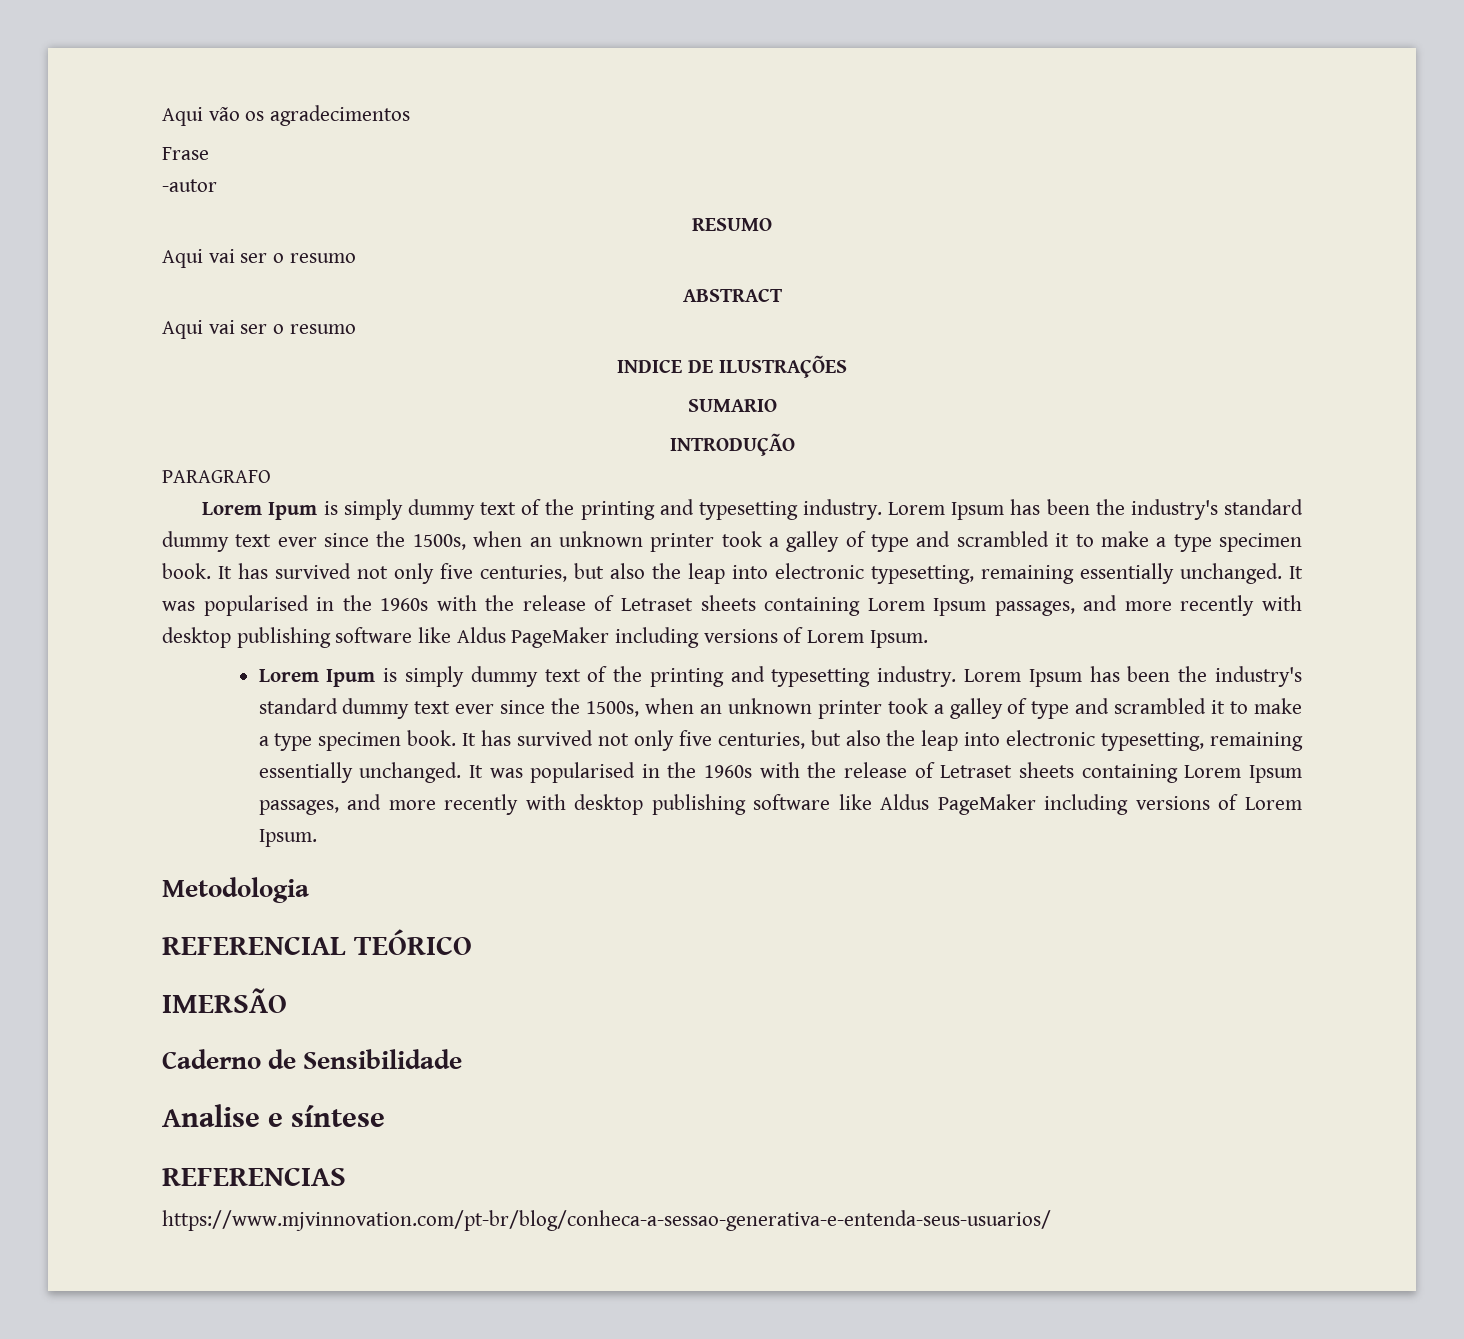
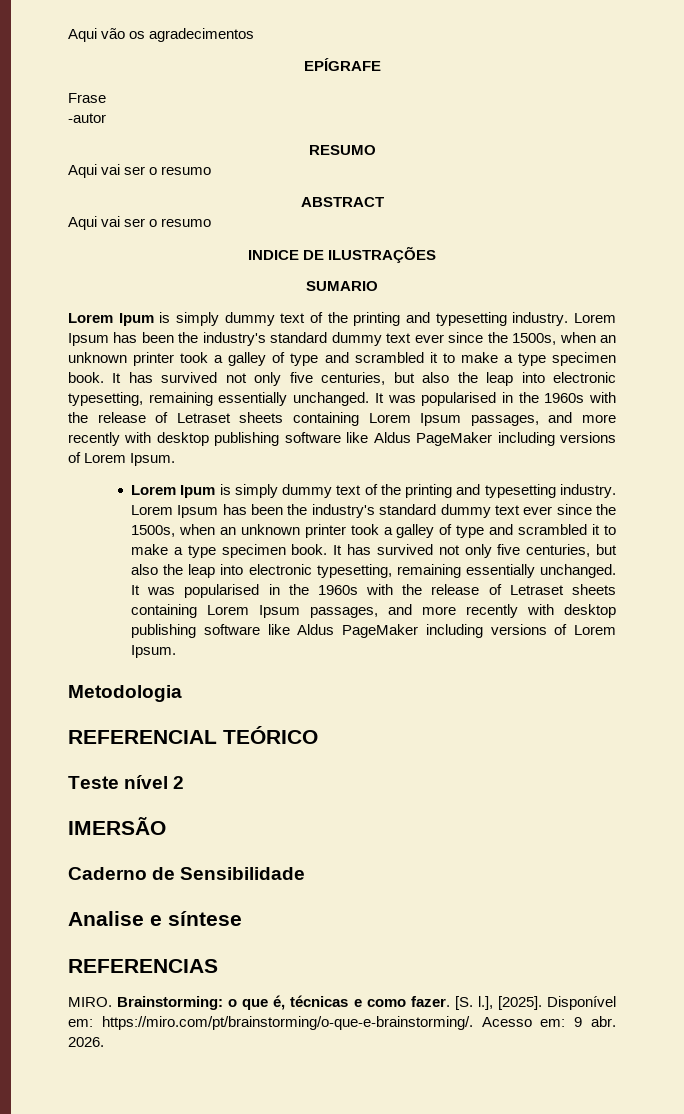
+ EPÍGRAFE
- INTRODUÇÃO
- PARAGRAFO
+ Teste nível 2
- https://www.mjvinnovation.com/pt-br/blog/conheca-a-sessao-generativa-e-entenda-seus-usuarios/
+ MIRO. Brainstorming: o que é, técnicas e como fazer. [S. l.], [2025]. Disponível em: https://miro.com/pt/brainstorming/o-que-e-brainstorming/. Acesso em: 9 abr. 2026.

